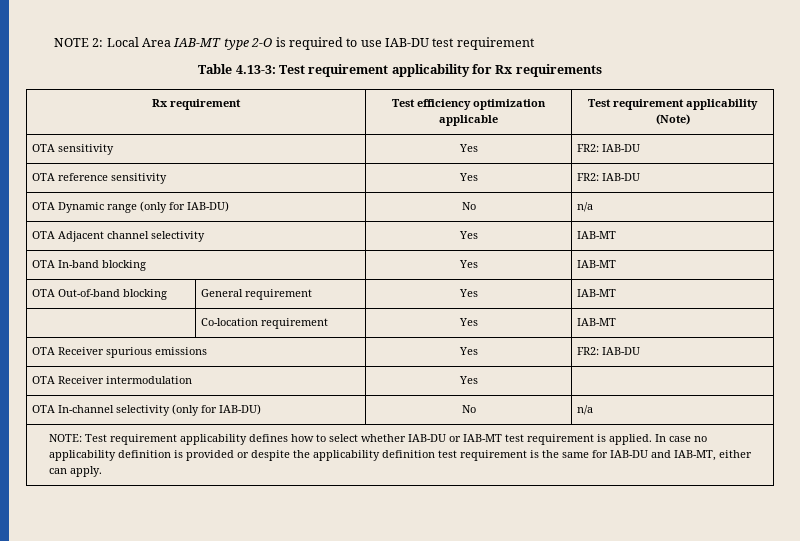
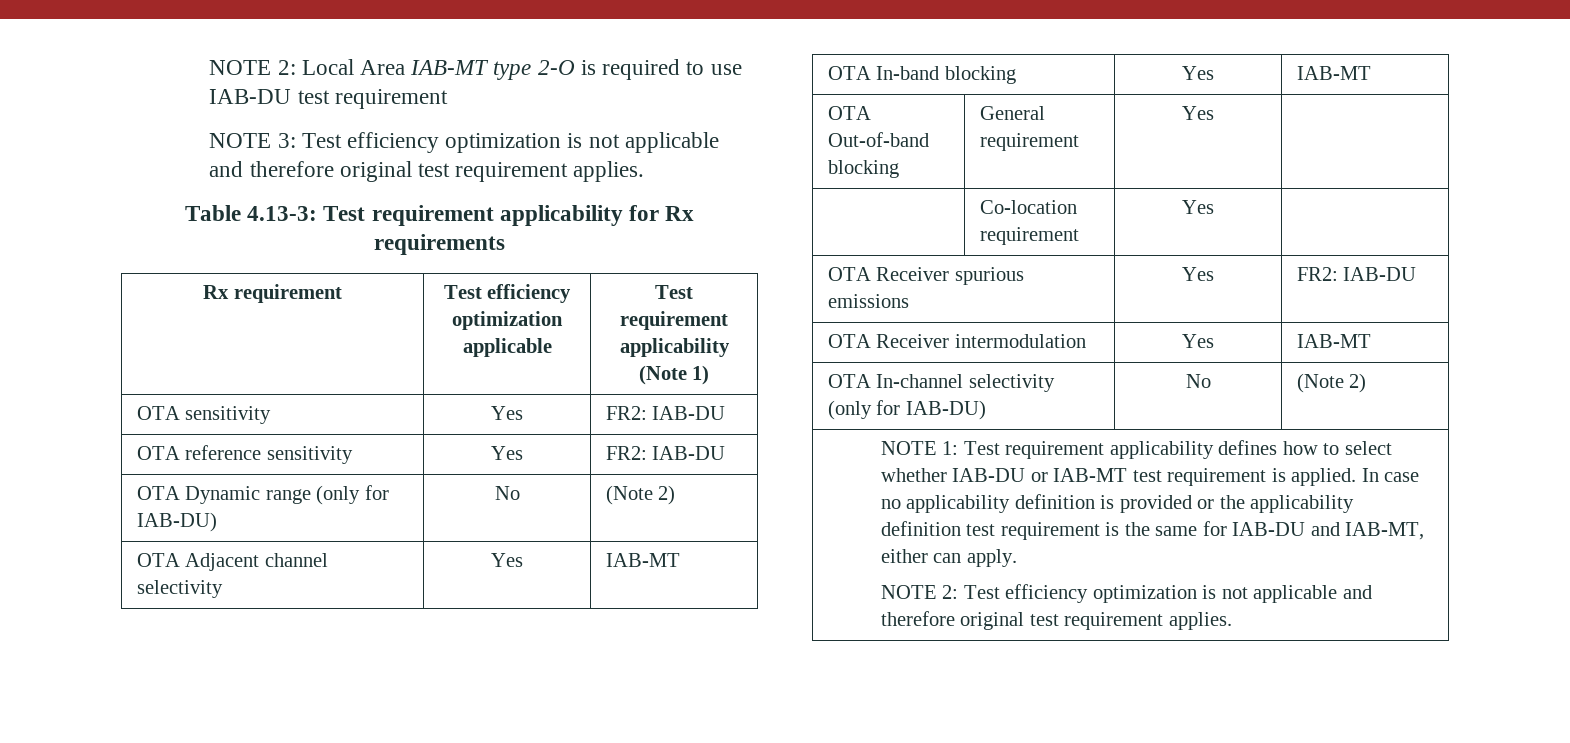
+ NOTE 3: Test efficiency optimization is not applicable and therefore original test requirement applies.
- Rx requirement | Test efficiency optimization applicable | Test requirement applicability (Note)
+ Rx requirement | Test efficiency optimization applicable | Test requirement applicability (Note 1)
- OTA Dynamic range (only for IAB-DU) | No | n/a
+ OTA Dynamic range (only for IAB-DU) | No | (Note 2)
- OTA Out-of-band blocking | General requirement | Yes | IAB-MT
+ OTA Out-of-band blocking | General requirement | Yes |
- | Co-location requirement | Yes | IAB-MT
+ | Co-location requirement | Yes |
- OTA Receiver intermodulation | Yes |
+ OTA Receiver intermodulation | Yes | IAB-MT
- OTA In-channel selectivity (only for IAB-DU) | No | n/a
- NOTE: Test requirement applicability defines how to select whether IAB-DU or IAB-MT test requirement is applied. In case no applicability definition is provided or despite the applicability definition test requirement is the same for IAB-DU and IAB-MT, either can apply.
+ OTA In-channel selectivity (only for IAB-DU) | No | (Note 2)
+ NOTE 1: Test requirement applicability defines how to select whether IAB-DU or IAB-MT test requirement is applied. In case no applicability definition is provided or the applicability definition test requirement is the same for IAB-DU and IAB-MT, either can apply.
+ NOTE 2: Test efficiency optimization is not applicable and therefore original test requirement applies.

